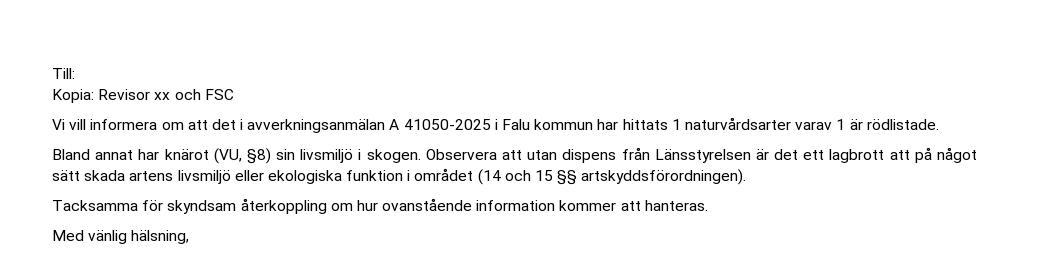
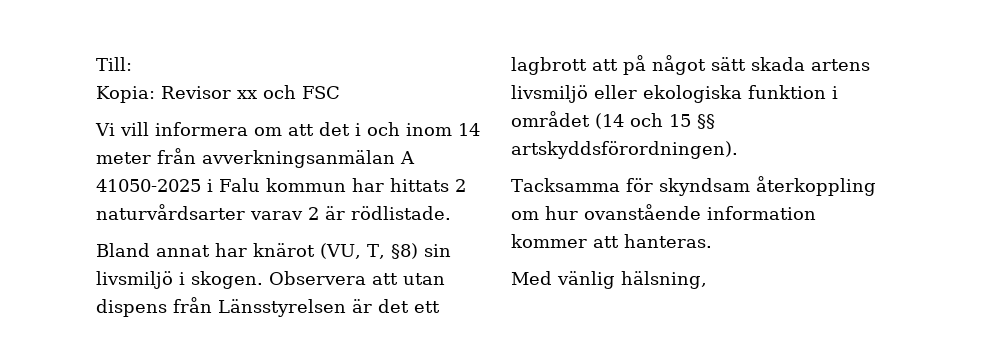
- Vi vill informera om att det i avverkningsanmälan A 41050-2025 i Falu kommun har hittats 1 naturvårdsarter varav 1 är rödlistade.
+ Vi vill informera om att det i och inom 14 meter från avverkningsanmälan A 41050-2025 i Falu kommun har hittats 2 naturvårdsarter varav 2 är rödlistade.
- Bland annat har knärot (VU, §8) sin livsmiljö i skogen.
+ Bland annat har knärot (VU, T, §8) sin livsmiljö i skogen.

